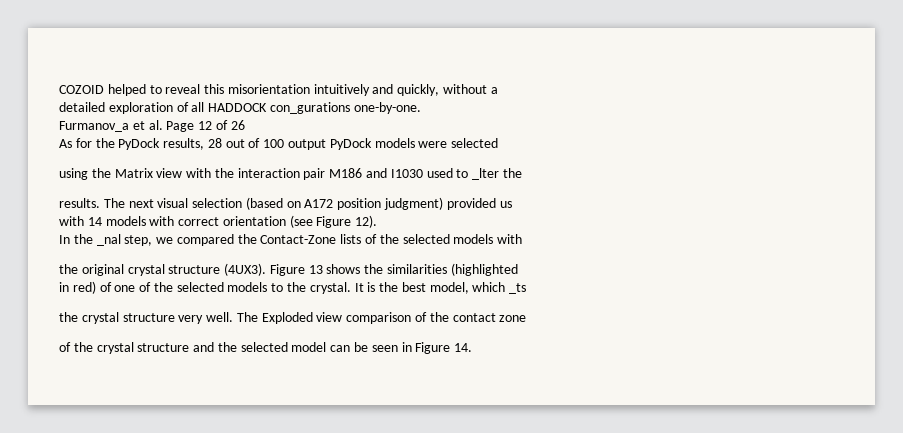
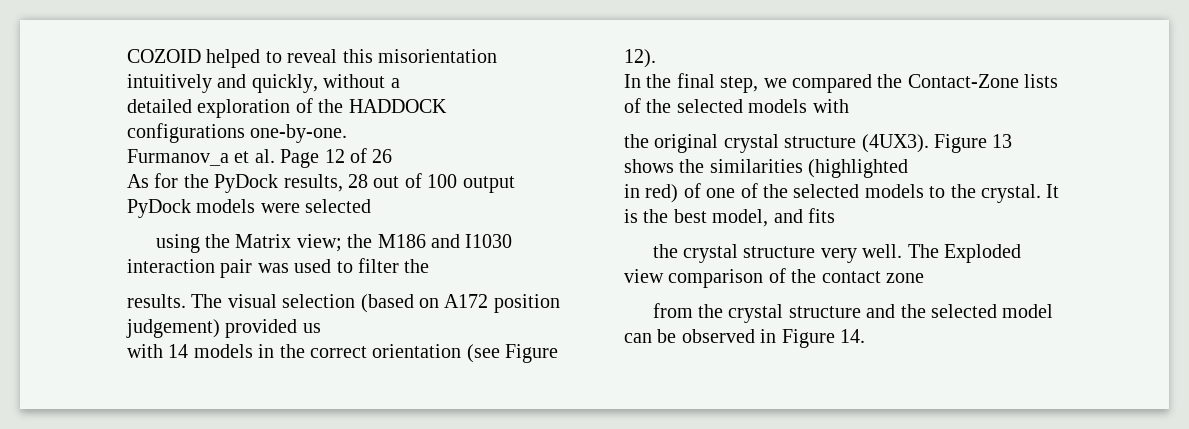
- detailed exploration of all HADDOCK con_gurations one-by-one.
+ detailed exploration of the HADDOCK configurations one-by-one.
- using the Matrix view with the interaction pair M186 and I1030 used to _lter the
+ using the Matrix view; the M186 and I1030 interaction pair was used to filter the
- The next visual selection (based on A172 position judgment) provided us
+ The visual selection (based on A172 position judgement) provided us
- with 14 models with correct orientation (see Figure 12).
+ with 14 models in the correct orientation (see Figure 12).
- In the _nal step, we compared the Contact-Zone lists of the selected models with
+ In the final step, we compared the Contact-Zone lists of the selected models with
- It is the best model, which _ts
+ It is the best model, and fits
- of the crystal structure and the selected model can be seen in Figure 14.
+ from the crystal structure and the selected model can be observed in Figure 14.

